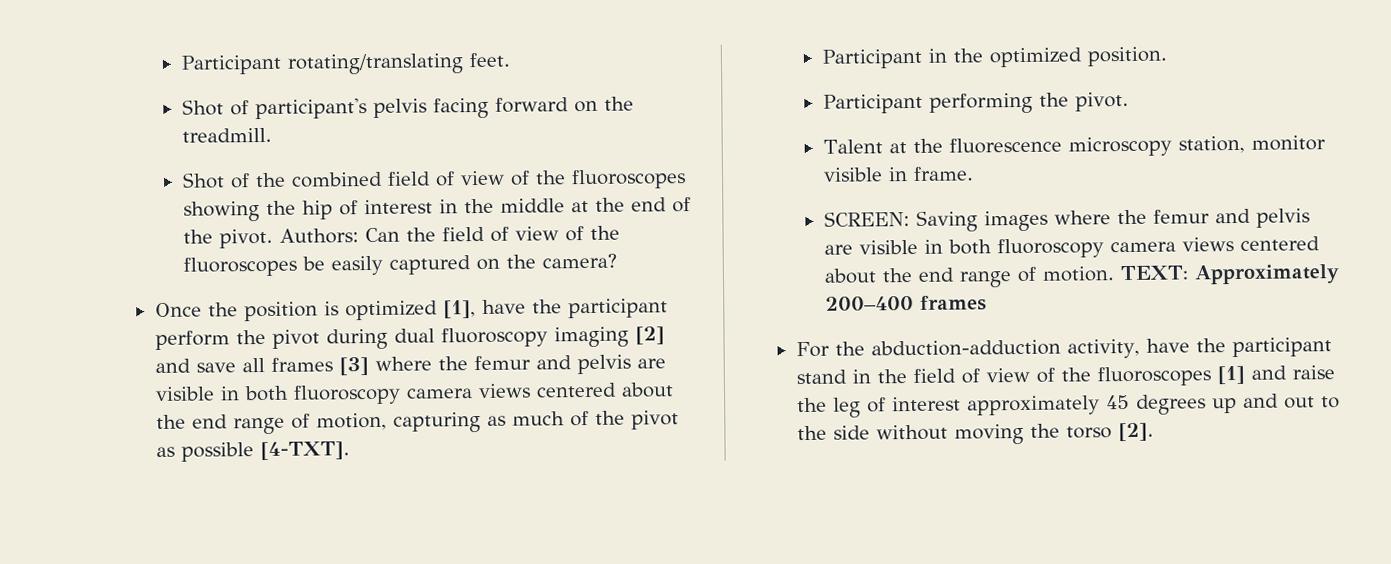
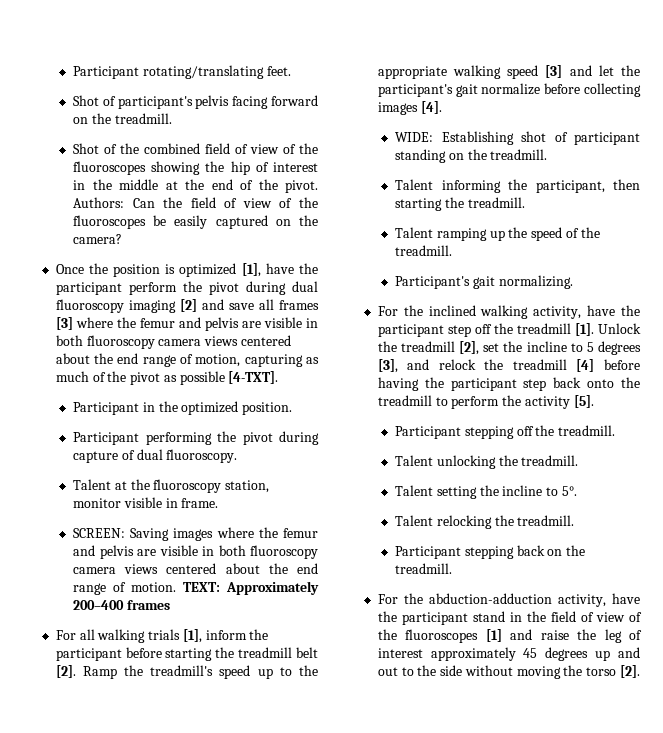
- Participant performing the pivot.
+ Participant performing the pivot during capture of dual fluoroscopy.
- Talent at the fluorescence microscopy station, monitor visible in frame.
+ Talent at the fluoroscopy station, monitor visible in frame.
+ For all walking trials [1], inform the participant before starting the treadmill belt [2]. Ramp the treadmill's speed up to the appropriate walking speed [3] and let the participant's gait normalize before collecting images [4].
+ WIDE: Establishing shot of participant standing on the treadmill.
+ Talent informing the participant, then starting the treadmill.
+ Talent ramping up the speed of the treadmill.
+ Participant's gait normalizing.
+ For the inclined walking activity, have the participant step off the treadmill [1]. Unlock the treadmill [2], set the incline to 5 degrees [3], and relock the treadmill [4] before having the participant step back onto the treadmill to perform the activity [5].
+ Participant stepping off the treadmill.
+ Talent unlocking the treadmill.
+ Talent setting the incline to 5°.
+ Talent relocking the treadmill.
+ Participant stepping back on the treadmill.

